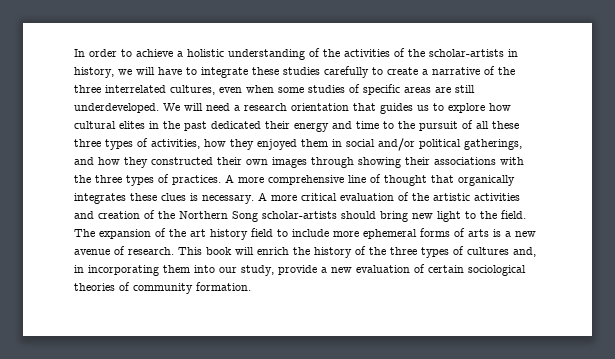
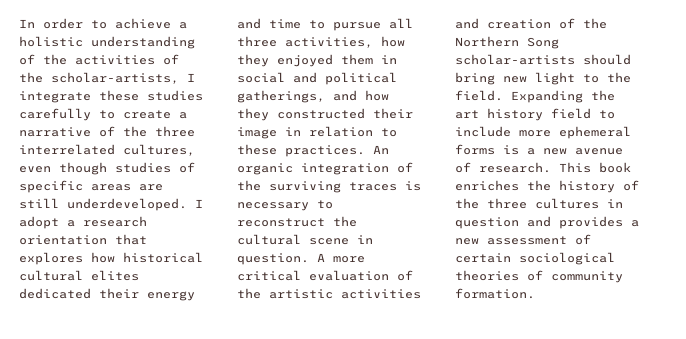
- In order to achieve a holistic understanding of the activities of the scholar-artists in history, we will have to integrate these studies carefully to create a narrative of the three interrelated cultures, even when some studies of specific areas are still underdeveloped.
+ In order to achieve a holistic understanding of the activities of the scholar-artists, I integrate these studies carefully to create a narrative of the three interrelated cultures, even though studies of specific areas are still underdeveloped.
- We will need a research orientation that guides us to explore how cultural elites in the past dedicated their energy and time to the pursuit of all these three types of activities, how they enjoyed them in social and/or political gatherings, and how they constructed their own images through showing their associations with the three types of practices. A more comprehensive line of thought that organically integrates these clues is necessary.
+ I adopt a research orientation that explores how historical cultural elites dedicated their energy and time to pursue all three activities, how they enjoyed them in social and political gatherings, and how they constructed their image in relation to these practices. An organic integration of the surviving traces is necessary to reconstruct the cultural scene in question.
- The expansion of the art history field to include more ephemeral forms of arts is a new avenue of research.
+ Expanding the art history field to include more ephemeral forms is a new avenue of research.
- This book will enrich the history of the three types of cultures and, in incorporating them into our study, provide a new evaluation of certain sociological theories of community formation.
+ This book enriches the history of the three cultures in question and provides a new assessment of certain sociological theories of community formation.

